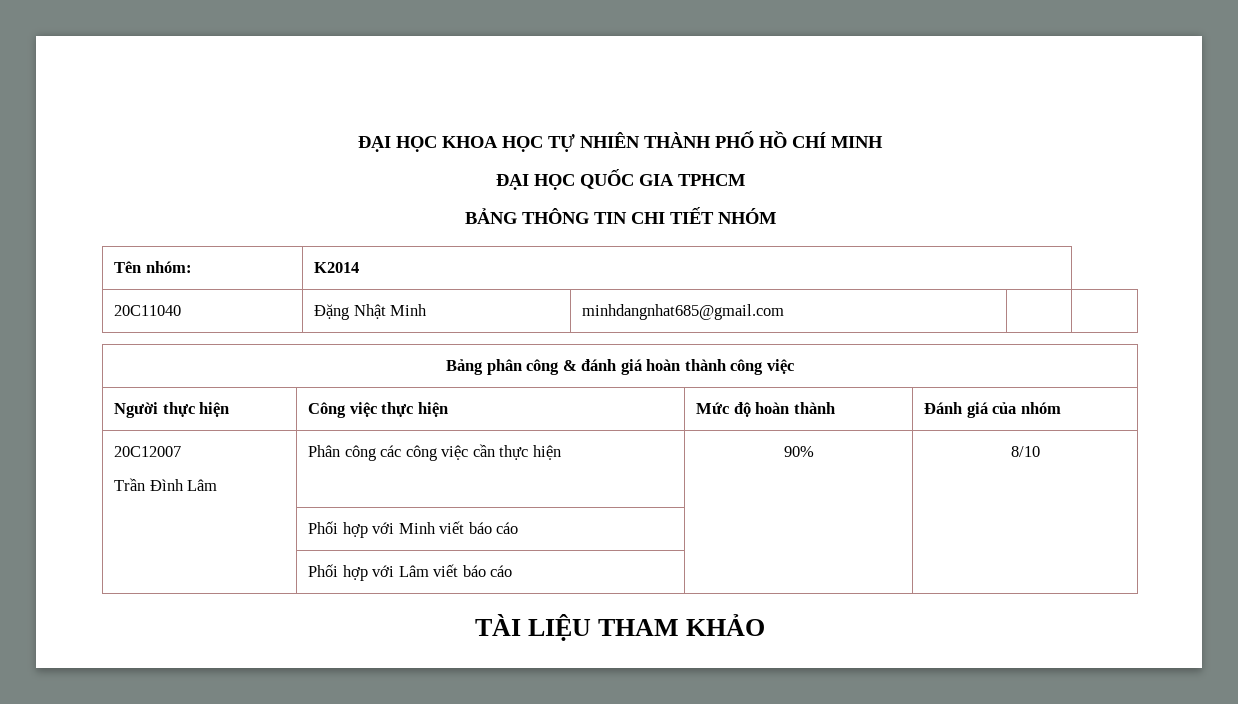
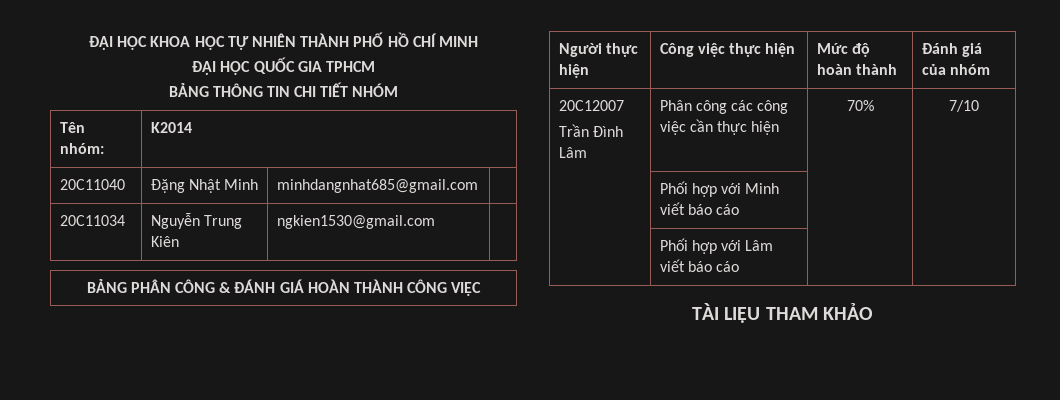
- 20C11040 | Đặng Nhật Minh | minhdangnhat685@gmail.com | |
- Bảng phân công & đánh giá hoàn thành công việc
+ 20C11040 | Đặng Nhật Minh | minhdangnhat685@gmail.com |
+ 20C11034 | Nguyễn Trung Kiên | ngkien1530@gmail.com |
+ BẢNG PHÂN CÔNG & ĐÁNH GIÁ HOÀN THÀNH CÔNG VIỆC
  20C12007
- Trần Đình Lâm | Phân công các công việc cần thực hiện | 90% | 8/10
+ Trần Đình Lâm | Phân công các công việc cần thực hiện | 70% | 7/10

